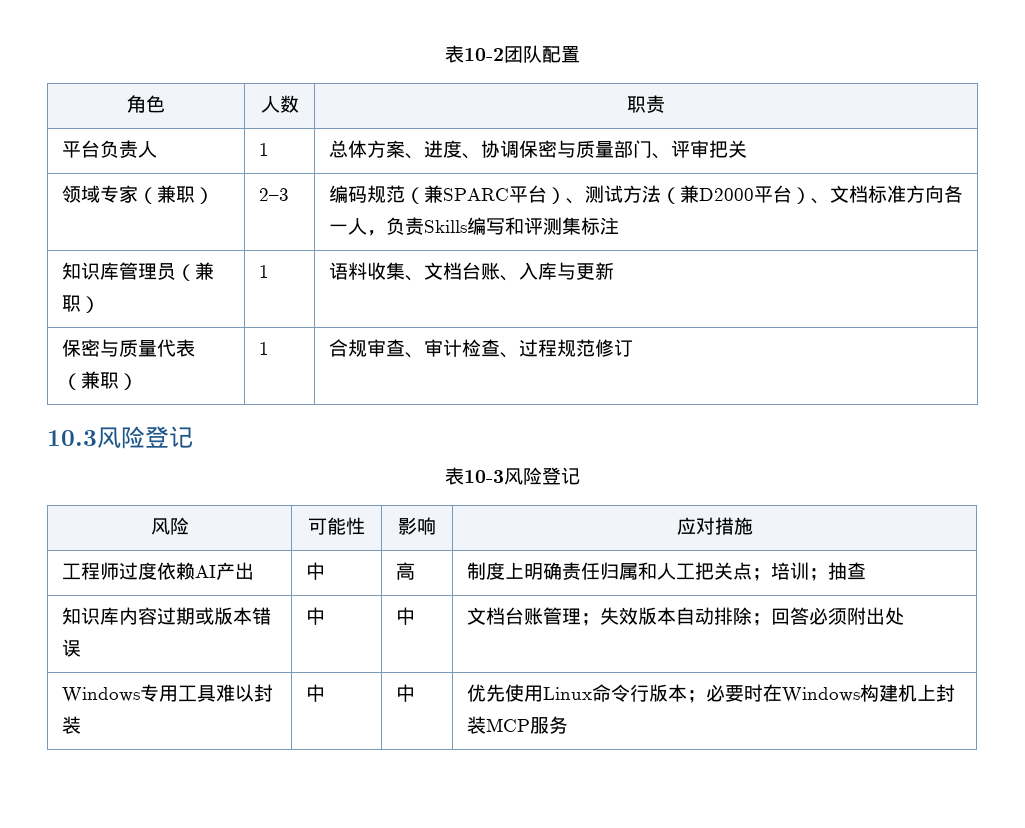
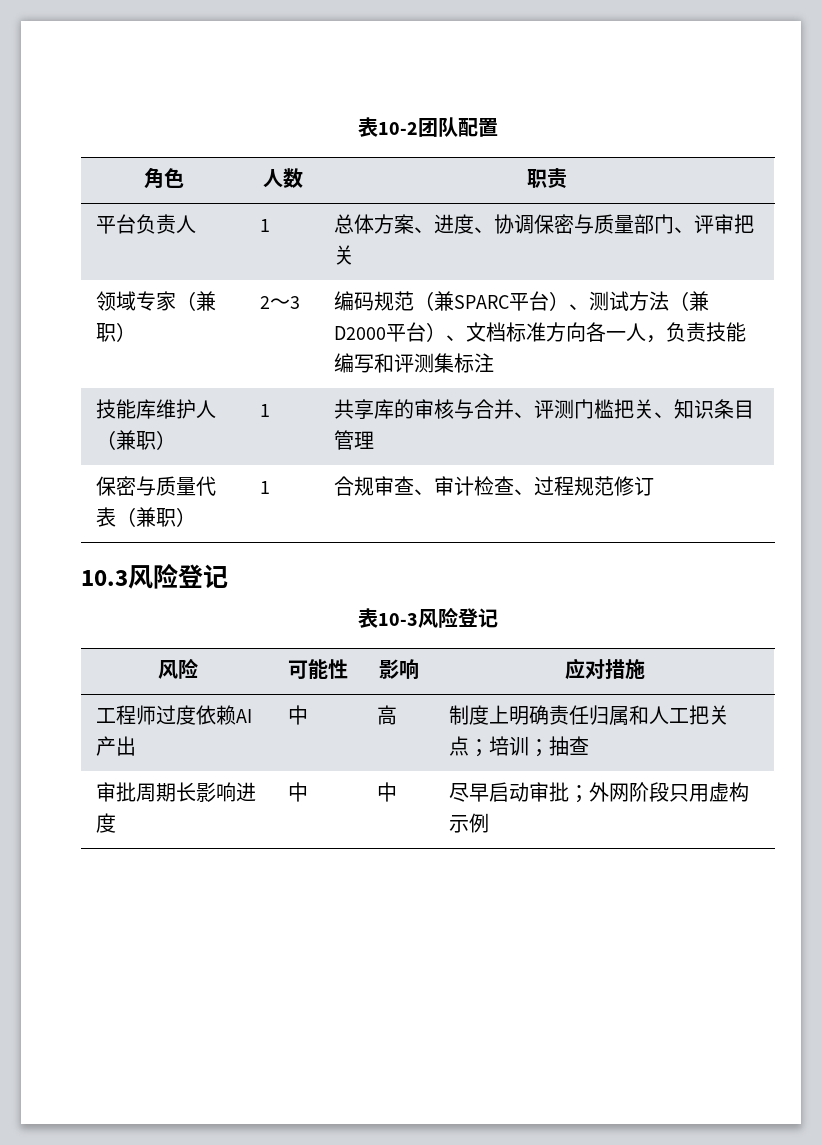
- 领域专家（兼职） | 2–3 | 编码规范（兼SPARC平台）、测试方法（兼D2000平台）、文档标准方向各一人，负责Skills编写和评测集标注
+ 领域专家（兼职） | 2～3 | 编码规范（兼SPARC平台）、测试方法（兼D2000平台）、文档标准方向各一人，负责技能编写和评测集标注
- 知识库管理员（兼职） | 1 | 语料收集、文档台账、入库与更新
+ 技能库维护人（兼职） | 1 | 共享库的审核与合并、评测门槛把关、知识条目管理
- 知识库内容过期或版本错误 | 中 | 中 | 文档台账管理；失效版本自动排除；回答必须附出处
- Windows专用工具难以封装 | 中 | 中 | 优先使用Linux命令行版本；必要时在Windows构建机上封装MCP服务
+ 审批周期长影响进度 | 中 | 中 | 尽早启动审批；外网阶段只用虚构示例

